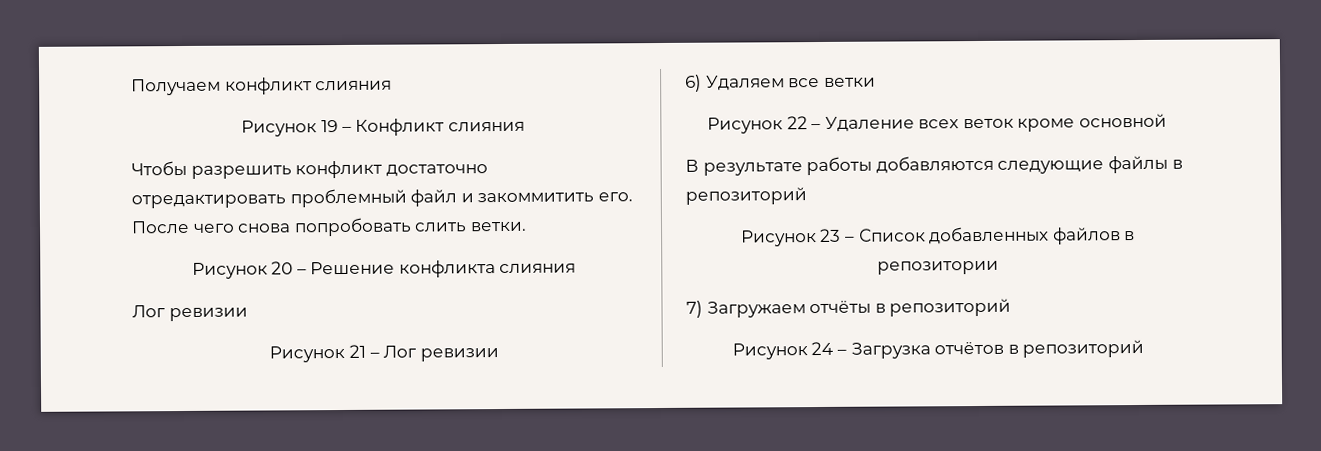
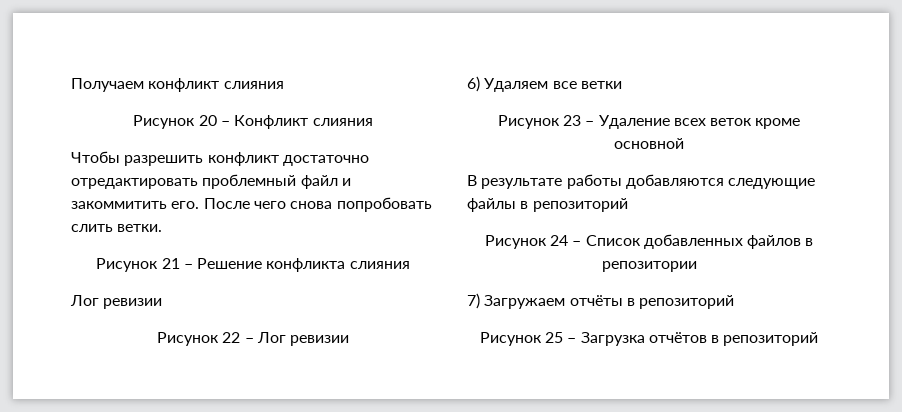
- Рисунок 19 – Конфликт слияния
+ Рисунок 20 – Конфликт слияния
- Рисунок 20 – Решение конфликта слияния
+ Рисунок 21 – Решение конфликта слияния
- Рисунок 21 – Лог ревизии
+ Рисунок 22 – Лог ревизии
- Рисунок 22 – Удаление всех веток кроме основной
+ Рисунок 23 – Удаление всех веток кроме основной
- Рисунок 23 – Список добавленных файлов в репозитории
+ Рисунок 24 – Список добавленных файлов в репозитории
- Рисунок 24 – Загрузка отчётов в репозиторий
+ Рисунок 25 – Загрузка отчётов в репозиторий

